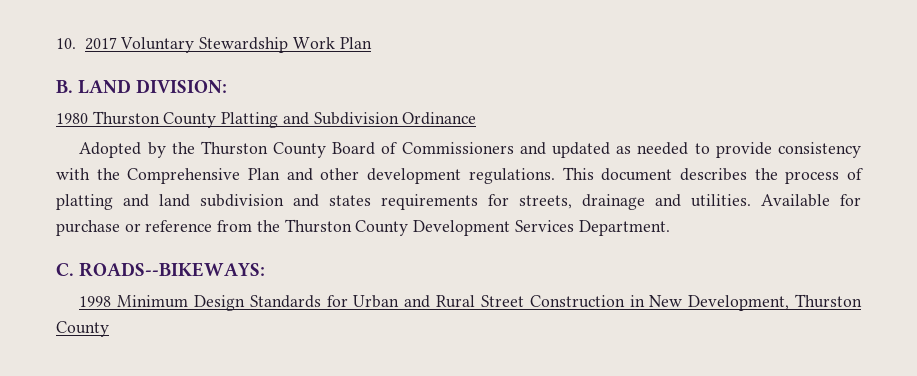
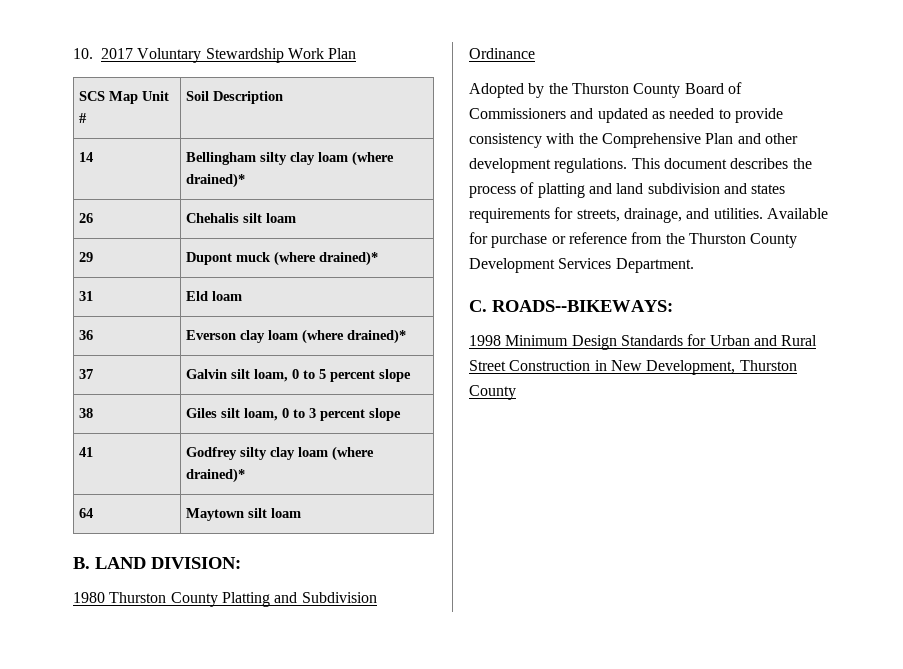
+ SCS Map Unit # | Soil Description
+ 14 | Bellingham silty clay loam (where drained)*
+ 26 | Chehalis silt loam
+ 29 | Dupont muck (where drained)*
+ 31 | Eld loam
+ 36 | Everson clay loam (where drained)*
+ 37 | Galvin silt loam, 0 to 5 percent slope
+ 38 | Giles silt loam, 0 to 3 percent slope
+ 41 | Godfrey silty clay loam (where drained)*
+ 64 | Maytown silt loam
- This document describes the process of platting and land subdivision and states requirements for streets, drainage and utilities.
+ This document describes the process of platting and land subdivision and states requirements for streets, drainage, and utilities.

